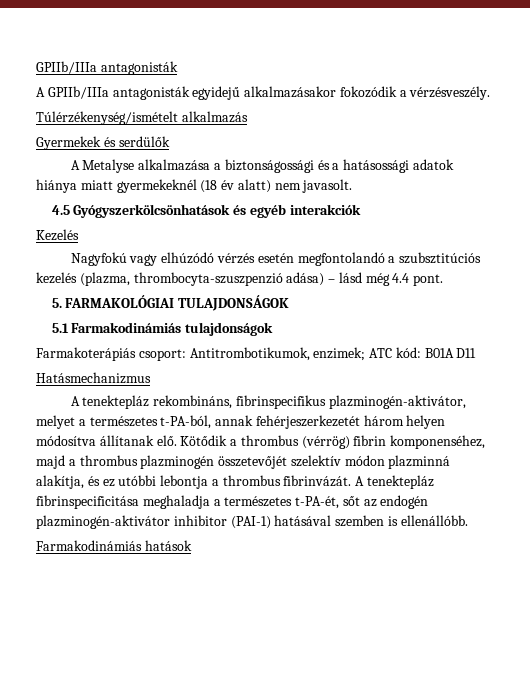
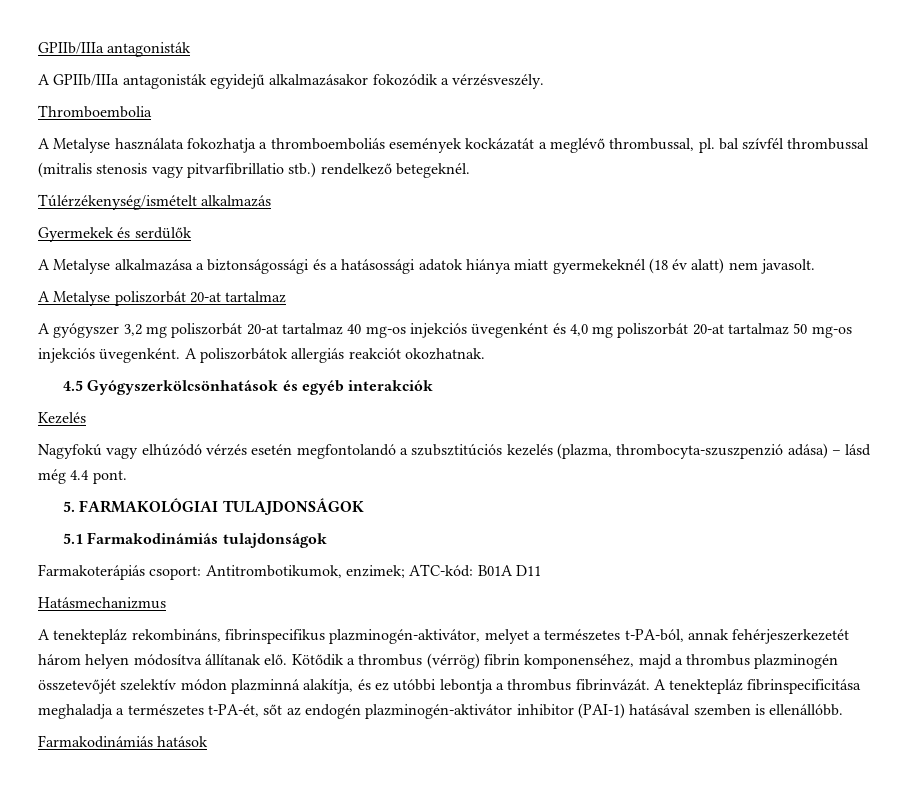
+ Thromboembolia
+ A Metalyse használata fokozhatja a thromboemboliás események kockázatát a meglévő thrombussal, pl. bal szívfél thrombussal (mitralis stenosis vagy pitvarfibrillatio stb.) rendelkező betegeknél.
+ A Metalyse poliszorbát 20-at tartalmaz
+ A gyógyszer 3,2 mg poliszorbát 20-at tartalmaz 40 mg-os injekciós üvegenként és 4,0 mg poliszorbát 20-at tartalmaz 50 mg-os injekciós üvegenként. A poliszorbátok allergiás reakciót okozhatnak.
- Farmakoterápiás csoport: Antitrombotikumok, enzimek; ATC kód: B01A D11
+ Farmakoterápiás csoport: Antitrombotikumok, enzimek; ATC-kód: B01A D11

